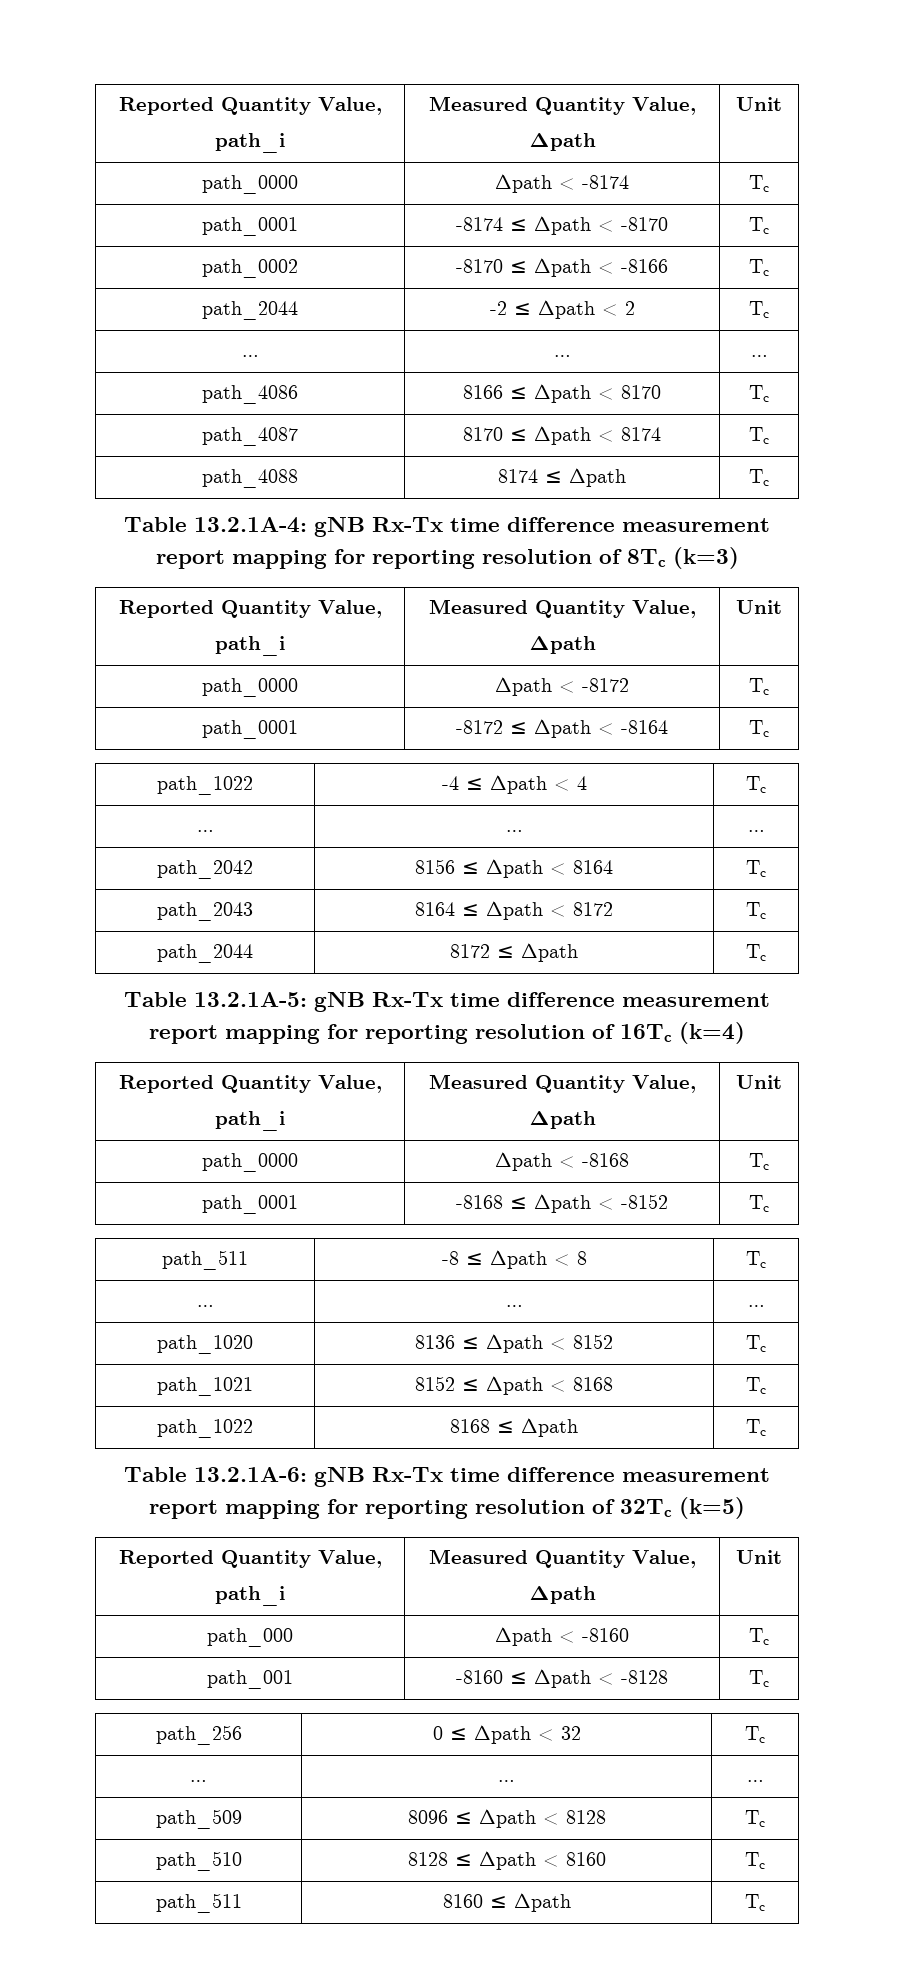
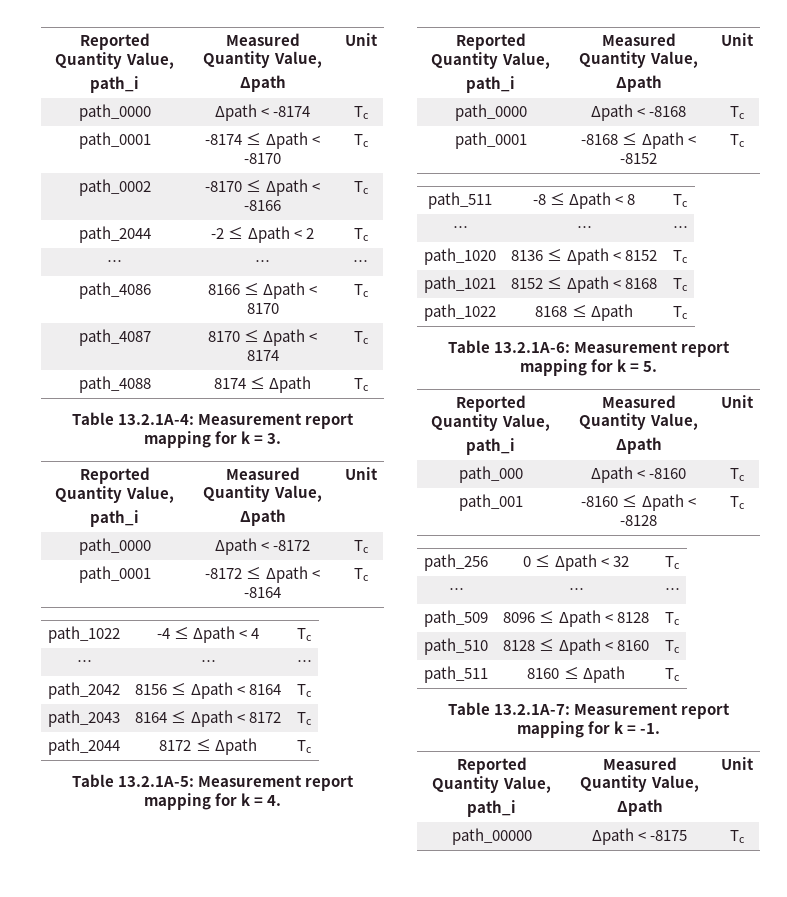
- Table 13.2.1A-4: gNB Rx-Tx time difference measurement report mapping for reporting resolution of 8Tc (k=3)
+ Table 13.2.1A-4: Measurement report mapping for k = 3.
- Table 13.2.1A-5: gNB Rx-Tx time difference measurement report mapping for reporting resolution of 16Tc (k=4)
+ Table 13.2.1A-5: Measurement report mapping for k = 4.
- Table 13.2.1A-6: gNB Rx-Tx time difference measurement report mapping for reporting resolution of 32Tc (k=5)
+ Table 13.2.1A-6: Measurement report mapping for k = 5.
+ Table 13.2.1A-7: Measurement report mapping for k = -1.
+ Reported Quantity Value,
+ path_i | Measured Quantity Value,
+ Δpath | Unit
+ path_00000 | Δpath < -8175 | Tc

